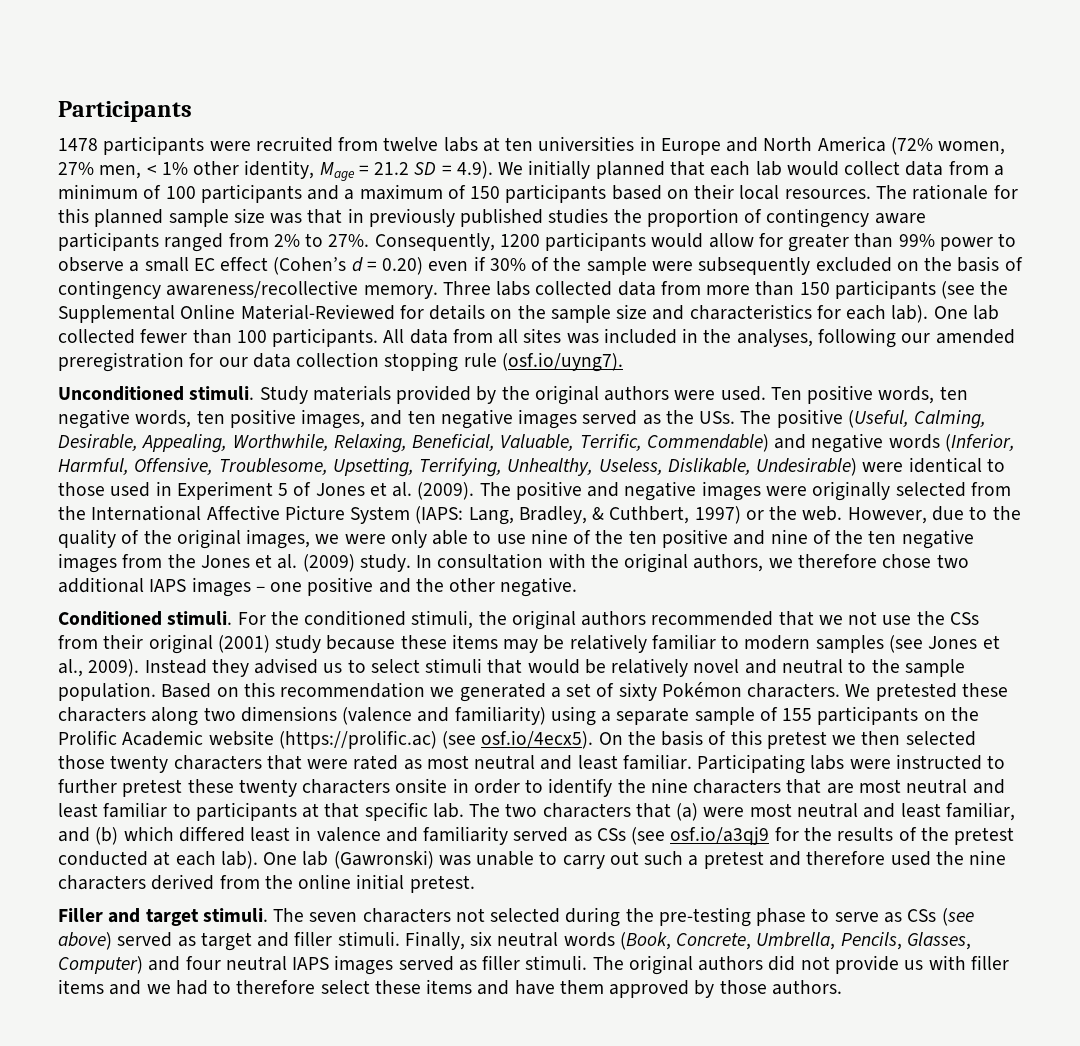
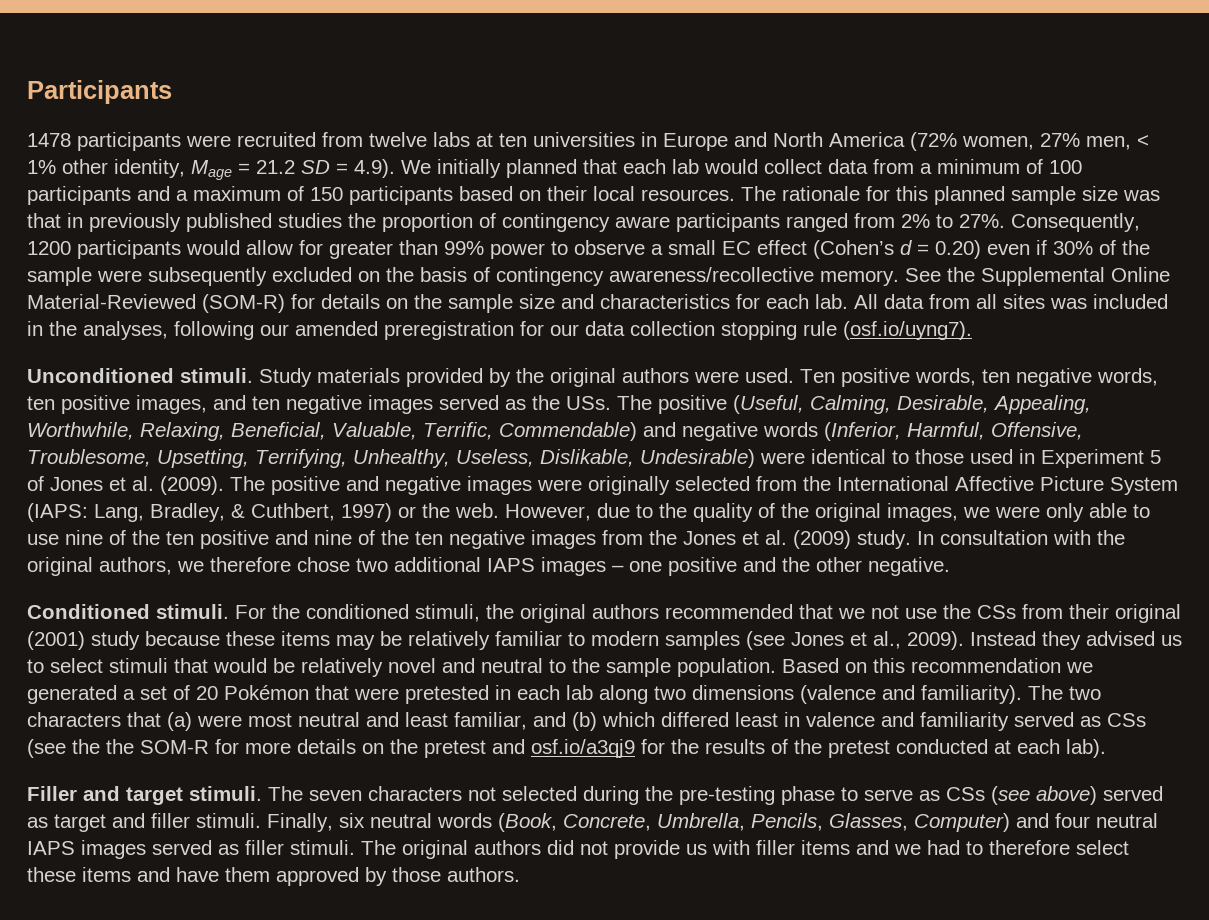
- Three labs collected data from more than 150 participants (see the Supplemental Online Material-Reviewed for details on the sample size and characteristics for each lab). One lab collected fewer than 100 participants.
+ See the Supplemental Online Material-Reviewed (SOM-R) for details on the sample size and characteristics for each lab.
- Based on this recommendation we generated a set of sixty Pokémon characters. We pretested these characters along two dimensions (valence and familiarity) using a separate sample of 155 participants on the Prolific Academic website (https://prolific.ac) (see osf.io/4ecx5). On the basis of this pretest we then selected those twenty characters that were rated as most neutral and least familiar. Participating labs were instructed to further pretest these twenty characters onsite in order to identify the nine characters that are most neutral and least familiar to participants at that specific lab.
+ Based on this recommendation we generated a set of 20 Pokémon that were pretested in each lab along two dimensions (valence and familiarity).
- The two characters that (a) were most neutral and least familiar, and (b) which differed least in valence and familiarity served as CSs (see osf.io/a3qj9 for the results of the pretest conducted at each lab). One lab (Gawronski) was unable to carry out such a pretest and therefore used the nine characters derived from the online initial pretest.
+ The two characters that (a) were most neutral and least familiar, and (b) which differed least in valence and familiarity served as CSs (see the the SOM-R for more details on the pretest and osf.io/a3qj9 for the results of the pretest conducted at each lab).

